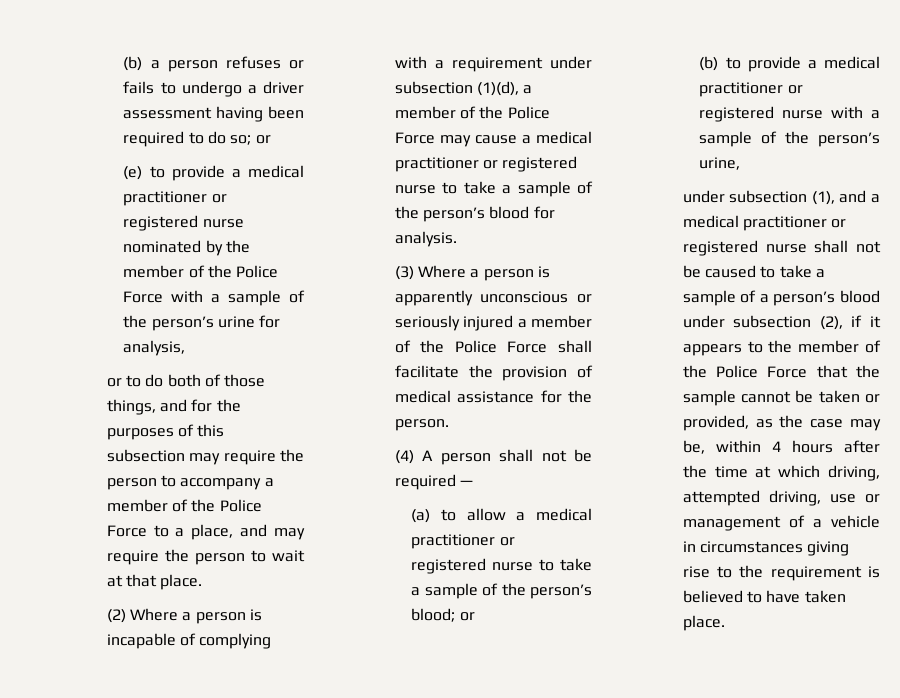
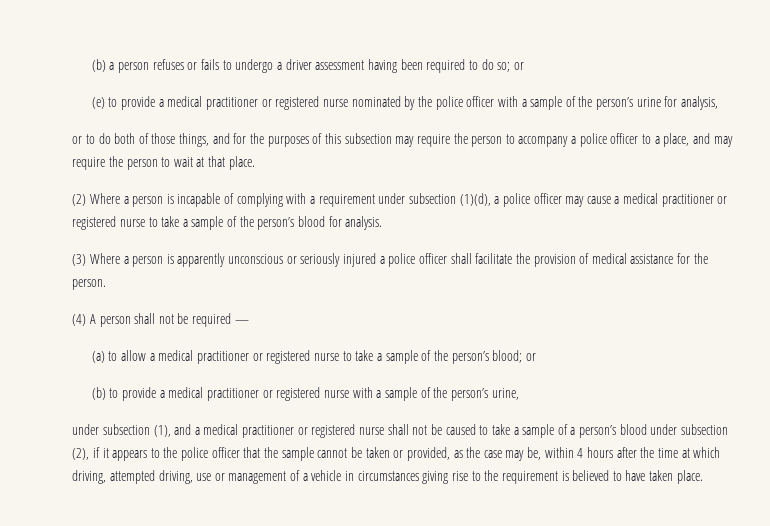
- (e) to provide a medical practitioner or registered nurse nominated by the member of the Police Force with a sample of the person’s urine for analysis,
+ (e) to provide a medical practitioner or registered nurse nominated by the police officer with a sample of the person’s urine for analysis,
- or to do both of those things, and for the purposes of this subsection may require the person to accompany a member of the Police Force to a place, and may require the person to wait at that place.
+ or to do both of those things, and for the purposes of this subsection may require the person to accompany a police officer to a place, and may require the person to wait at that place.
- (2) Where a person is incapable of complying with a requirement under subsection (1)(d), a member of the Police Force may cause a medical practitioner or registered nurse to take a sample of the person’s blood for analysis.
+ (2) Where a person is incapable of complying with a requirement under subsection (1)(d), a police officer may cause a medical practitioner or registered nurse to take a sample of the person’s blood for analysis.
- (3) Where a person is apparently unconscious or seriously injured a member of the Police Force shall facilitate the provision of medical assistance for the person.
+ (3) Where a person is apparently unconscious or seriously injured a police officer shall facilitate the provision of medical assistance for the person.
- under subsection (1), and a medical practitioner or registered nurse shall not be caused to take a sample of a person’s blood under subsection (2), if it appears to the member of the Police Force that the sample cannot be taken or provided, as the case may be, within 4 hours after the time at which driving, attempted driving, use or management of a vehicle in circumstances giving rise to the requirement is believed to have taken place.
+ under subsection (1), and a medical practitioner or registered nurse shall not be caused to take a sample of a person’s blood under subsection (2), if it appears to the police officer that the sample cannot be taken or provided, as the case may be, within 4 hours after the time at which driving, attempted driving, use or management of a vehicle in circumstances giving rise to the requirement is believed to have taken place.

